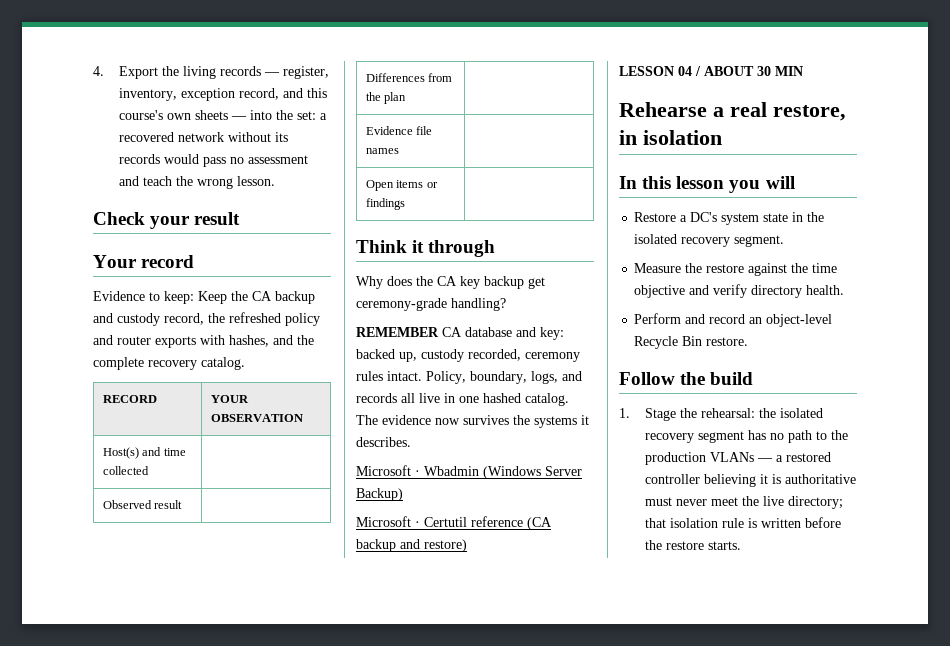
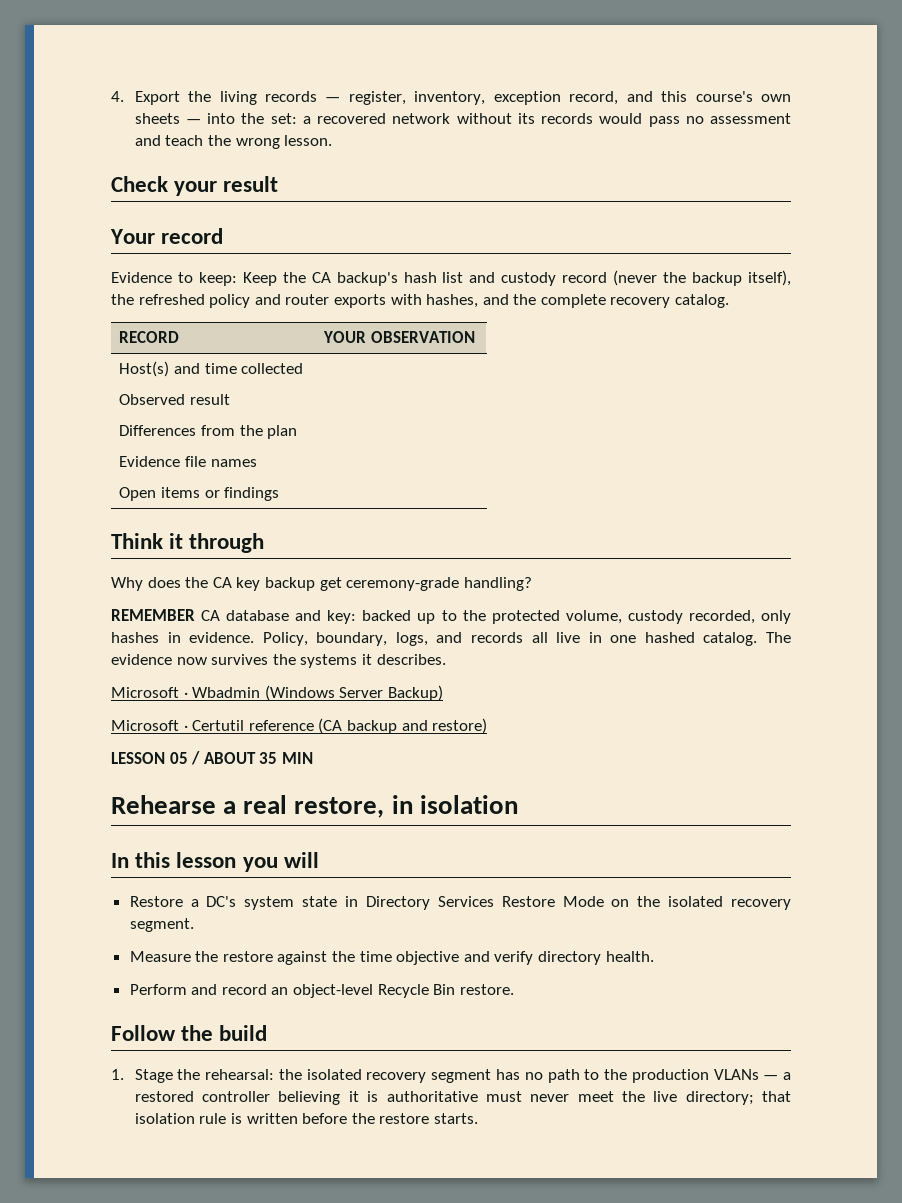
- Evidence to keep: Keep the CA backup and custody record, the refreshed policy and router exports with hashes, and the complete recovery catalog.
+ Evidence to keep: Keep the CA backup's hash list and custody record (never the backup itself), the refreshed policy and router exports with hashes, and the complete recovery catalog.
- REMEMBER CA database and key: backed up, custody recorded, ceremony rules intact.
+ REMEMBER CA database and key: backed up to the protected volume, custody recorded, only hashes in evidence.
- LESSON 04 / ABOUT 30 MIN
+ LESSON 05 / ABOUT 35 MIN
- Restore a DC's system state in the isolated recovery segment.
+ Restore a DC's system state in Directory Services Restore Mode on the isolated recovery segment.

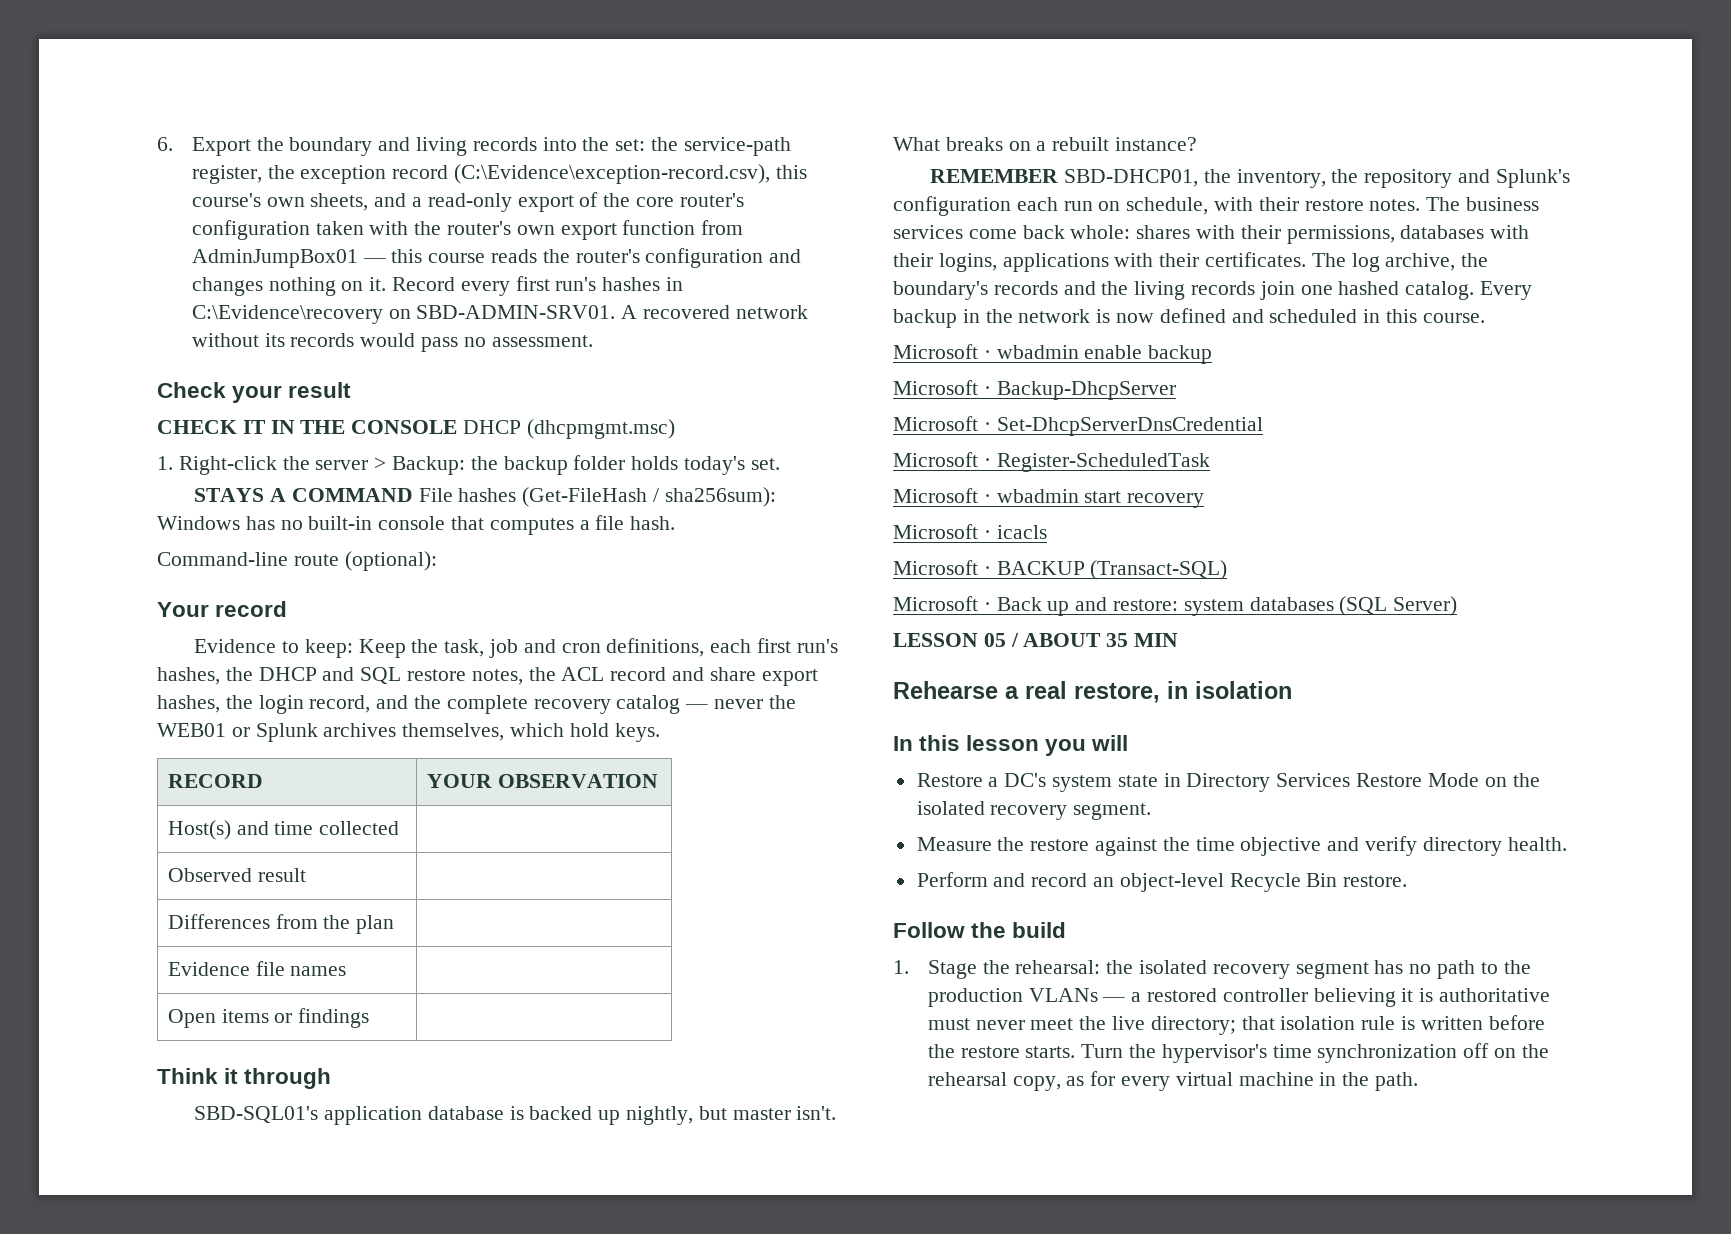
- 4. Export the living records — register, inventory, exception record, and this course's own sheets — into the set: a recovered network without its records would pass no assessment and teach the wrong lesson.
+ 6. Export the boundary and living records into the set: the service-path register, the exception record (C:\Evidence\exception-record.csv), this course's own sheets, and a read-only export of the core router's configuration taken with the router's own export function from AdminJumpBox01 — this course reads the router's configuration and changes nothing on it. Record every first run's hashes in C:\Evidence\recovery on SBD-ADMIN-SRV01. A recovered network without its records would pass no assessment.
  Check your result
+ CHECK IT IN THE CONSOLE DHCP (dhcpmgmt.msc)
+ 1. Right-click the server > Backup: the backup folder holds today's set.
+ STAYS A COMMAND File hashes (Get-FileHash / sha256sum): Windows has no built-in console that computes a file hash.
+ Command-line route (optional):
- Evidence to keep: Keep the CA backup's hash list and custody record (never the backup itself), the refreshed policy and router exports with hashes, and the complete recovery catalog.
+ Evidence to keep: Keep the task, job and cron definitions, each first run's hashes, the DHCP and SQL restore notes, the ACL record and share export hashes, the login record, and the complete recovery catalog — never the WEB01 or Splunk archives themselves, which hold keys.
- Why does the CA key backup get ceremony-grade handling?
- REMEMBER CA database and key: backed up to the protected volume, custody recorded, only hashes in evidence. Policy, boundary, logs, and records all live in one hashed catalog. The evidence now survives the systems it describes.
- Microsoft · Wbadmin (Windows Server Backup)
- Microsoft · Certutil reference (CA backup and restore)
+ SBD-SQL01's application database is backed up nightly, but master isn't. What breaks on a rebuilt instance?
+ REMEMBER SBD-DHCP01, the inventory, the repository and Splunk's configuration each run on schedule, with their restore notes. The business services come back whole: shares with their permissions, databases with their logins, applications with their certificates. The log archive, the boundary's records and the living records join one hashed catalog. Every backup in the network is now defined and scheduled in this course.
+ Microsoft · wbadmin enable backup
+ Microsoft · Backup-DhcpServer
+ Microsoft · Set-DhcpServerDnsCredential
+ Microsoft · Register-ScheduledTask
+ Microsoft · wbadmin start recovery
+ Microsoft · icacls
+ Microsoft · BACKUP (Transact-SQL)
+ Microsoft · Back up and restore: system databases (SQL Server)
+ Turn the hypervisor's time synchronization off on the rehearsal copy, as for every virtual machine in the path.

